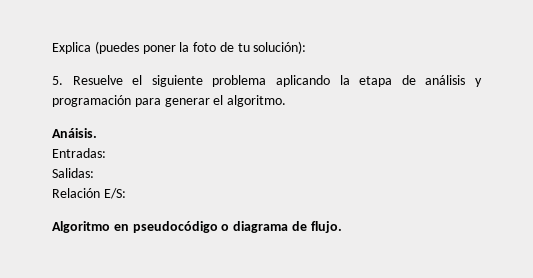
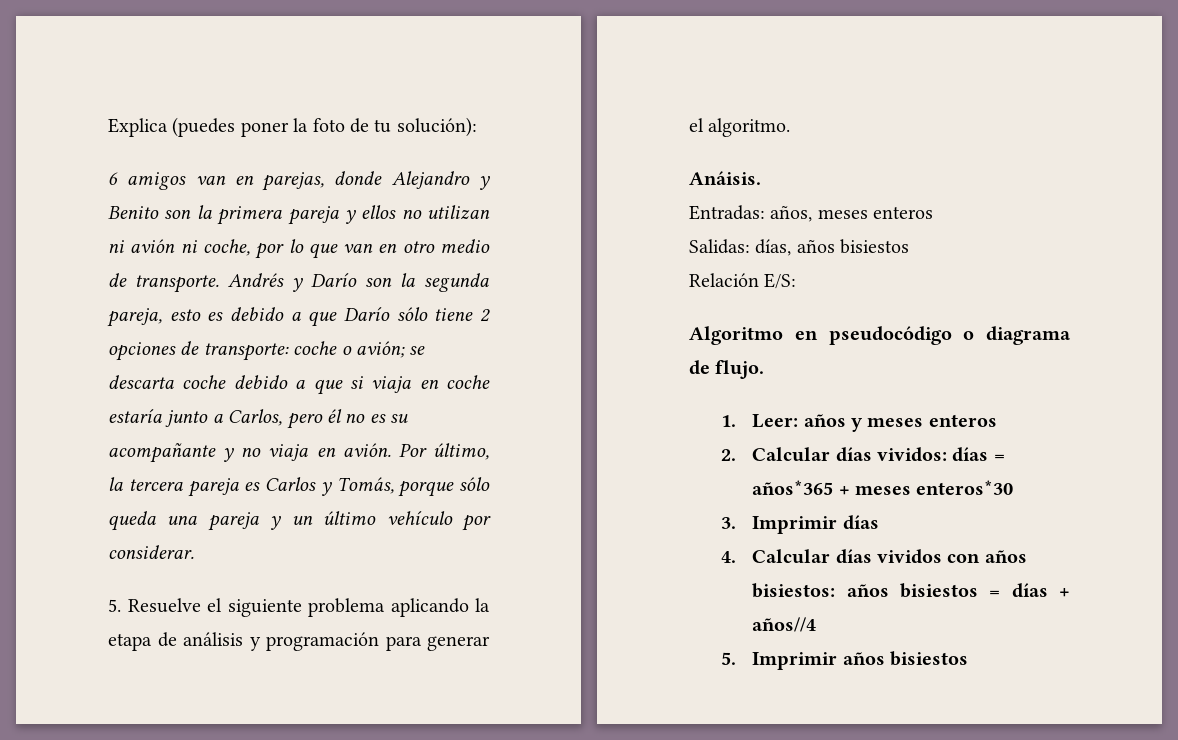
+ 6 amigos van en parejas, donde Alejandro y Benito son la primera pareja y ellos no utilizan ni avión ni coche, por lo que van en otro medio de transporte. Andrés y Darío son la segunda pareja, esto es debido a que Darío sólo tiene 2 opciones de transporte: coche o avión; se descarta coche debido a que si viaja en coche estaría junto a Carlos, pero él no es su acompañante y no viaja en avión. Por último, la tercera pareja es Carlos y Tomás, porque sólo queda una pareja y un último vehículo por considerar.
- Entradas:
- Salidas:
+ Entradas: años, meses enteros
+ Salidas: días, años bisiestos
+ 1. Leer: años y meses enteros
+ 2. Calcular días vividos: días = años*365 + meses enteros*30
+ 3. Imprimir días
+ 4. Calcular días vividos con años bisiestos: años bisiestos = días + años//4
+ 5. Imprimir años bisiestos

